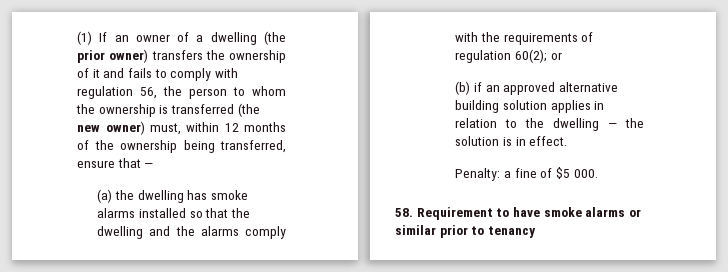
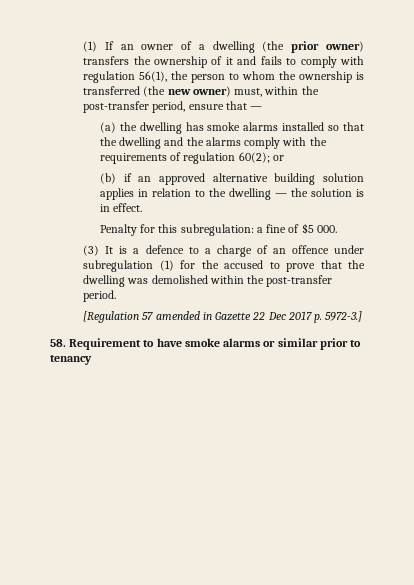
- (1) If an owner of a dwelling (the prior owner) transfers the ownership of it and fails to comply with regulation 56, the person to whom the ownership is transferred (the new owner) must, within 12 months of the ownership being transferred, ensure that —
+ (1) If an owner of a dwelling (the prior owner) transfers the ownership of it and fails to comply with regulation 56(1), the person to whom the ownership is transferred (the new owner) must, within the post-transfer period, ensure that —
- Penalty: a fine of $5 000.
+ Penalty for this subregulation: a fine of $5 000.
+ (3) It is a defence to a charge of an offence under subregulation (1) for the accused to prove that the dwelling was demolished within the post-transfer period.
+ [Regulation 57 amended in Gazette 22 Dec 2017 p. 5972-3.]

